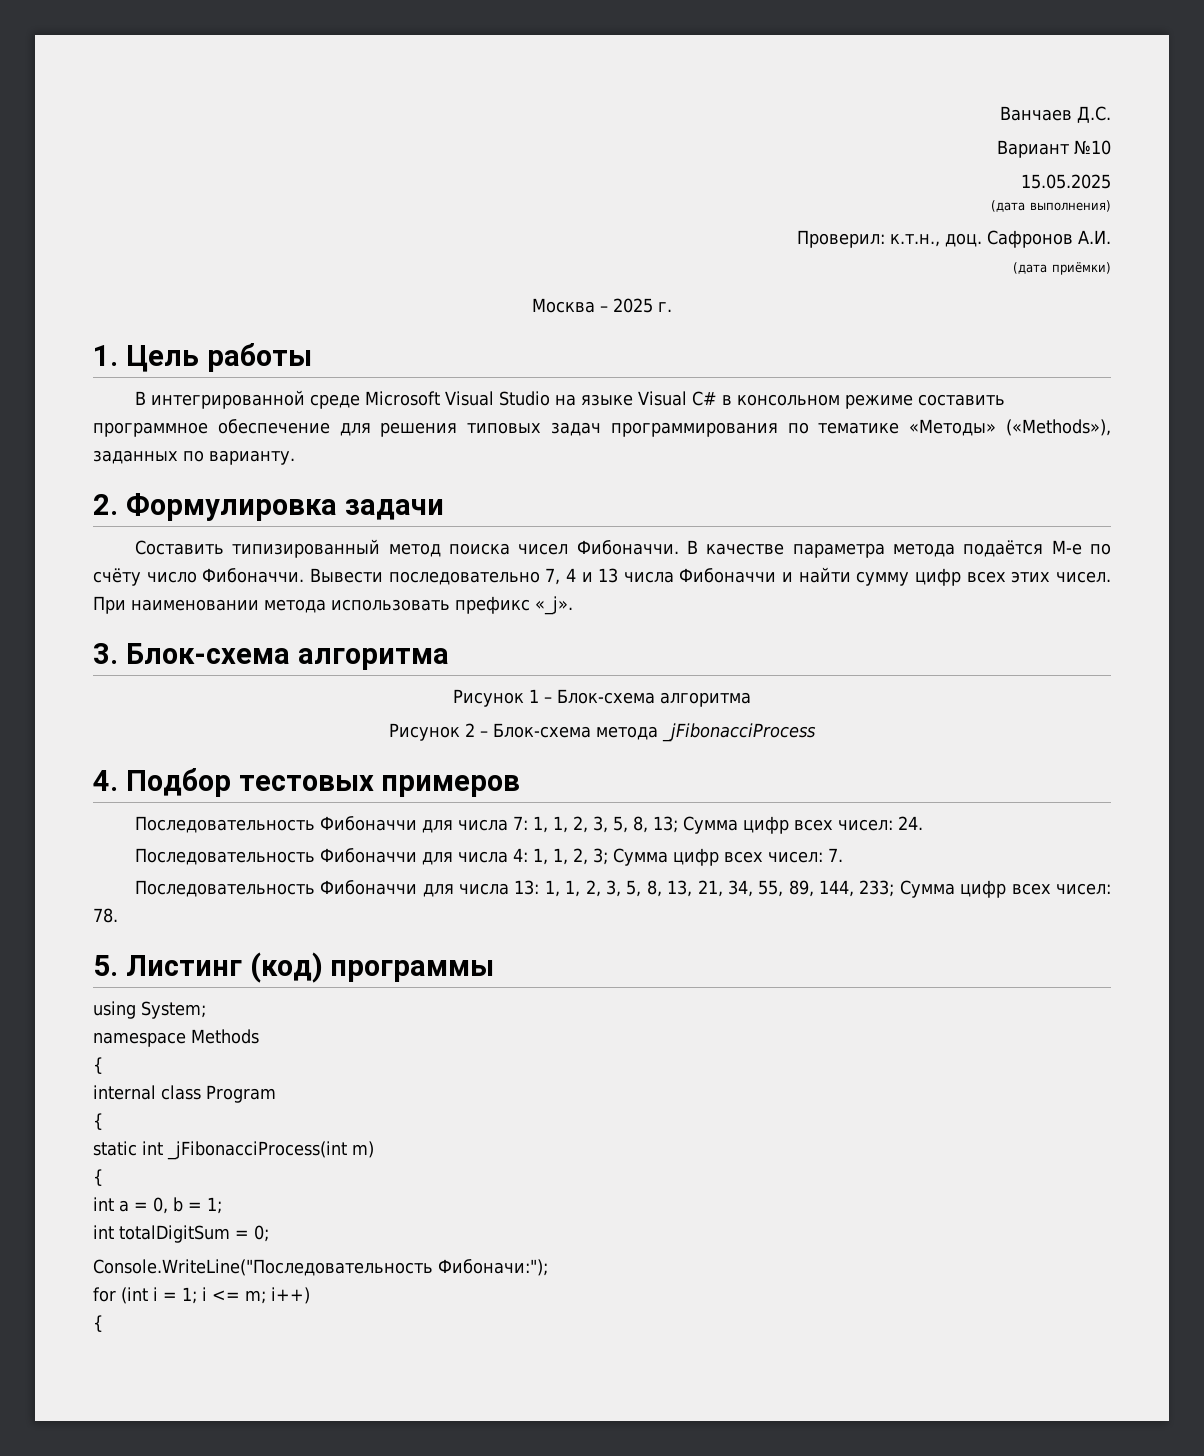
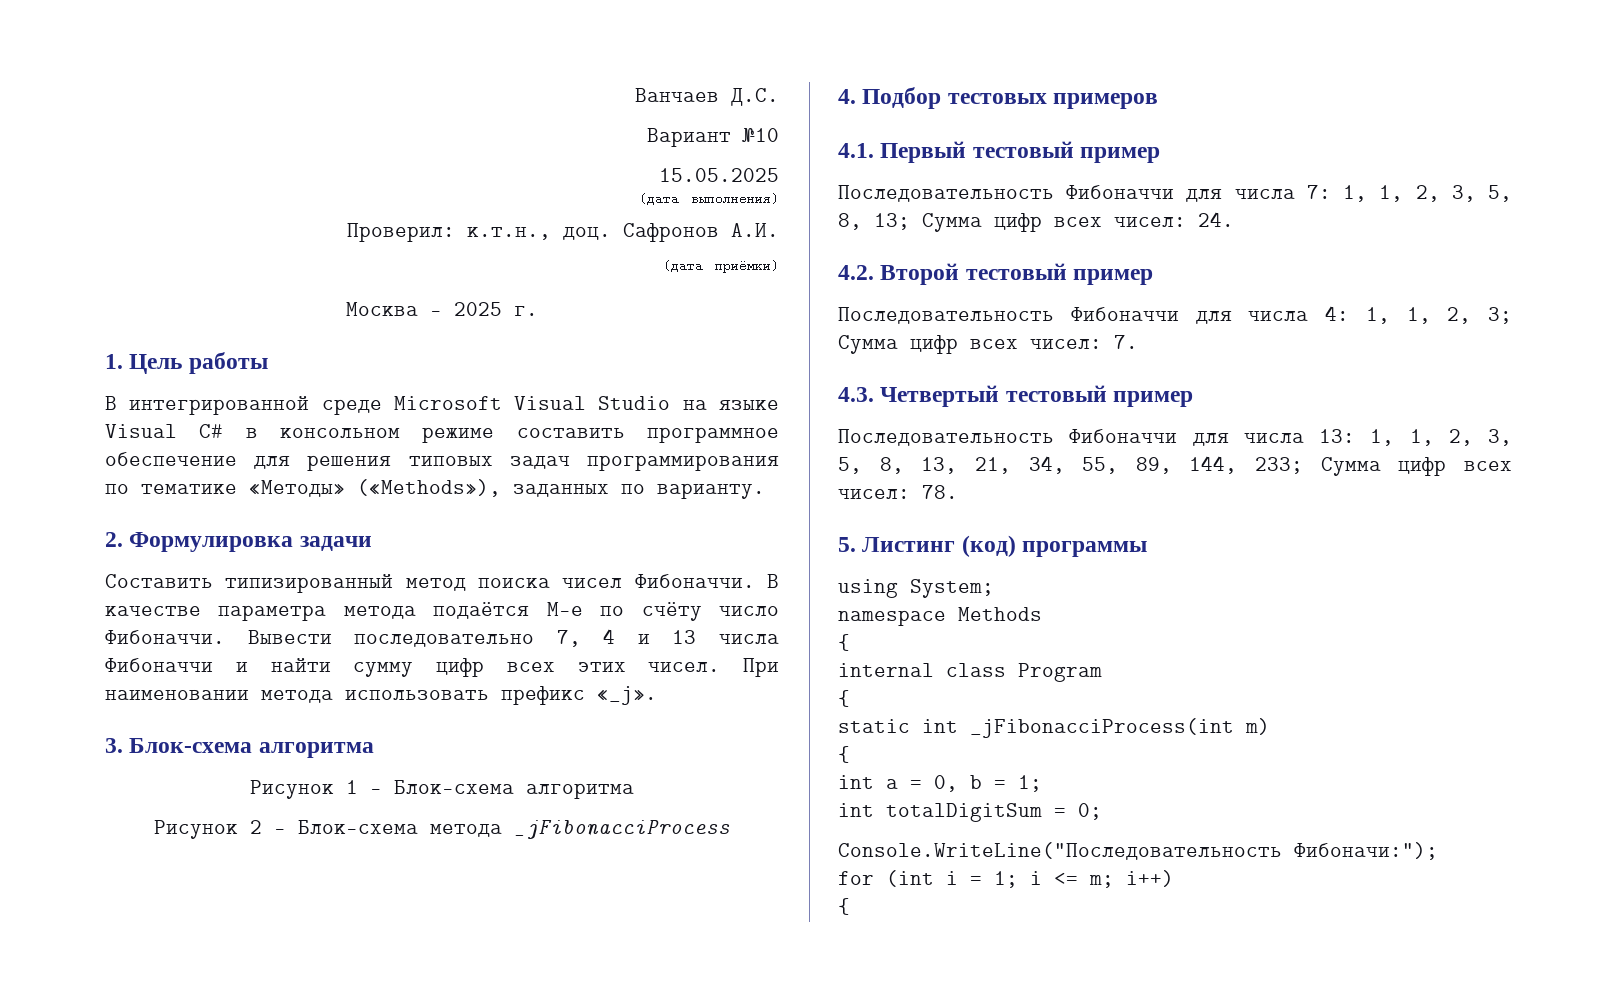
+ 4.1. Первый тестовый пример
+ 4.2. Второй тестовый пример
+ 4.3. Четвертый тестовый пример

